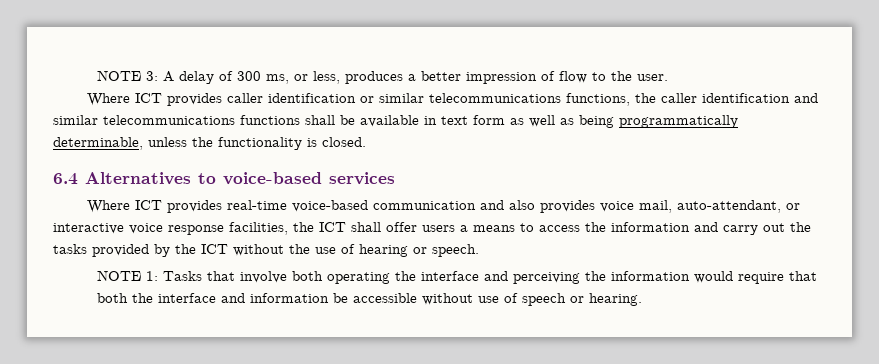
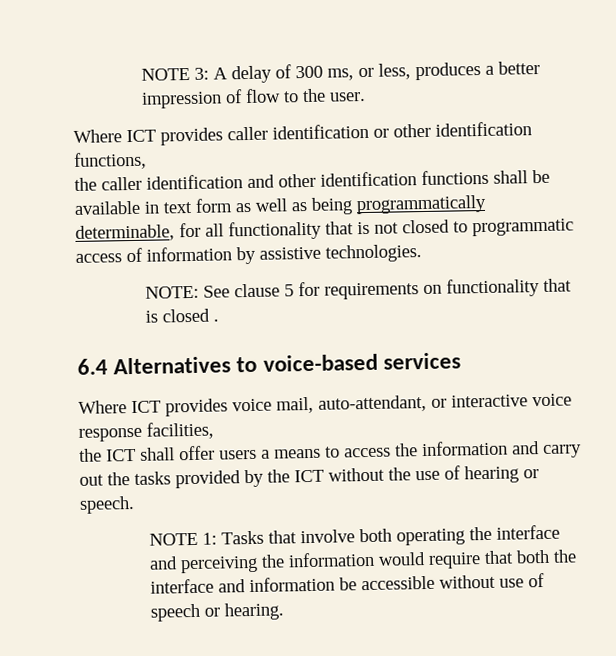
- Where ICT provides caller identification or similar telecommunications functions, the caller identification and similar telecommunications functions shall be available in text form as well as being programmatically determinable, unless the functionality is closed.
+ Where ICT provides caller identification or other identification functions,
+ the caller identification and other identification functions shall be available in text form as well as being programmatically determinable, for all functionality that is not closed to programmatic access of information by assistive technologies.
+ NOTE: See clause 5 for requirements on functionality that is closed .
- Where ICT provides real-time voice-based communication and also provides voice mail, auto-attendant, or interactive voice response facilities, the ICT shall offer users a means to access the information and carry out the tasks provided by the ICT without the use of hearing or speech.
+ Where ICT provides voice mail, auto-attendant, or interactive voice response facilities,
+ the ICT shall offer users a means to access the information and carry out the tasks provided by the ICT without the use of hearing or speech.

